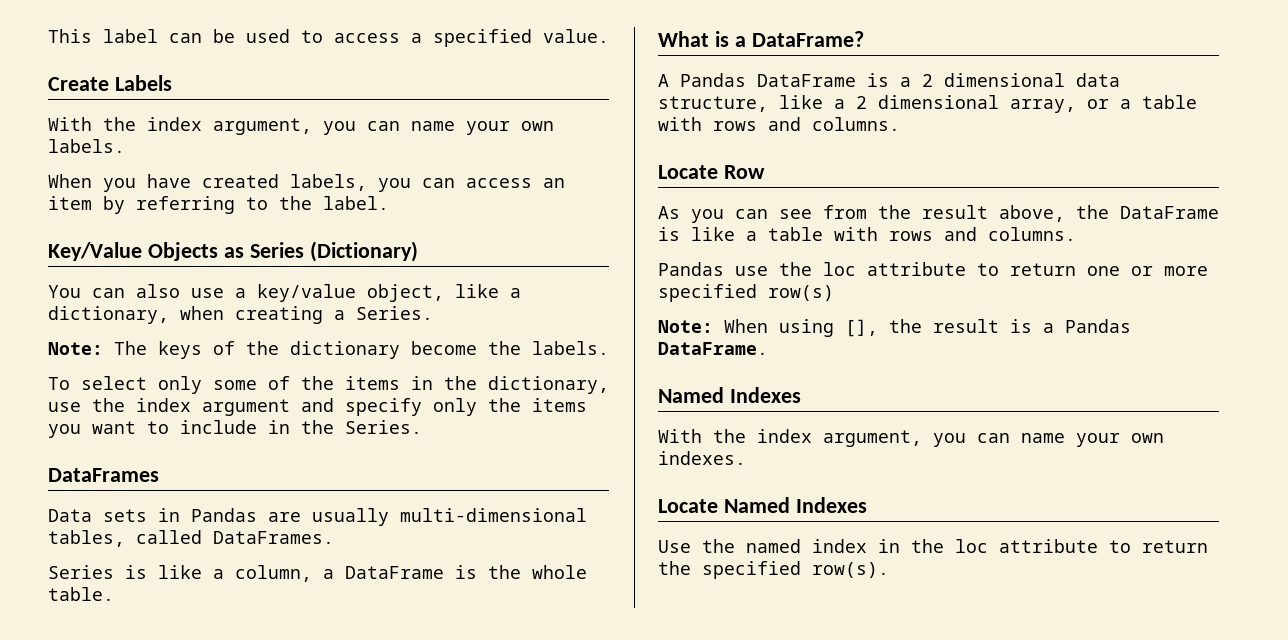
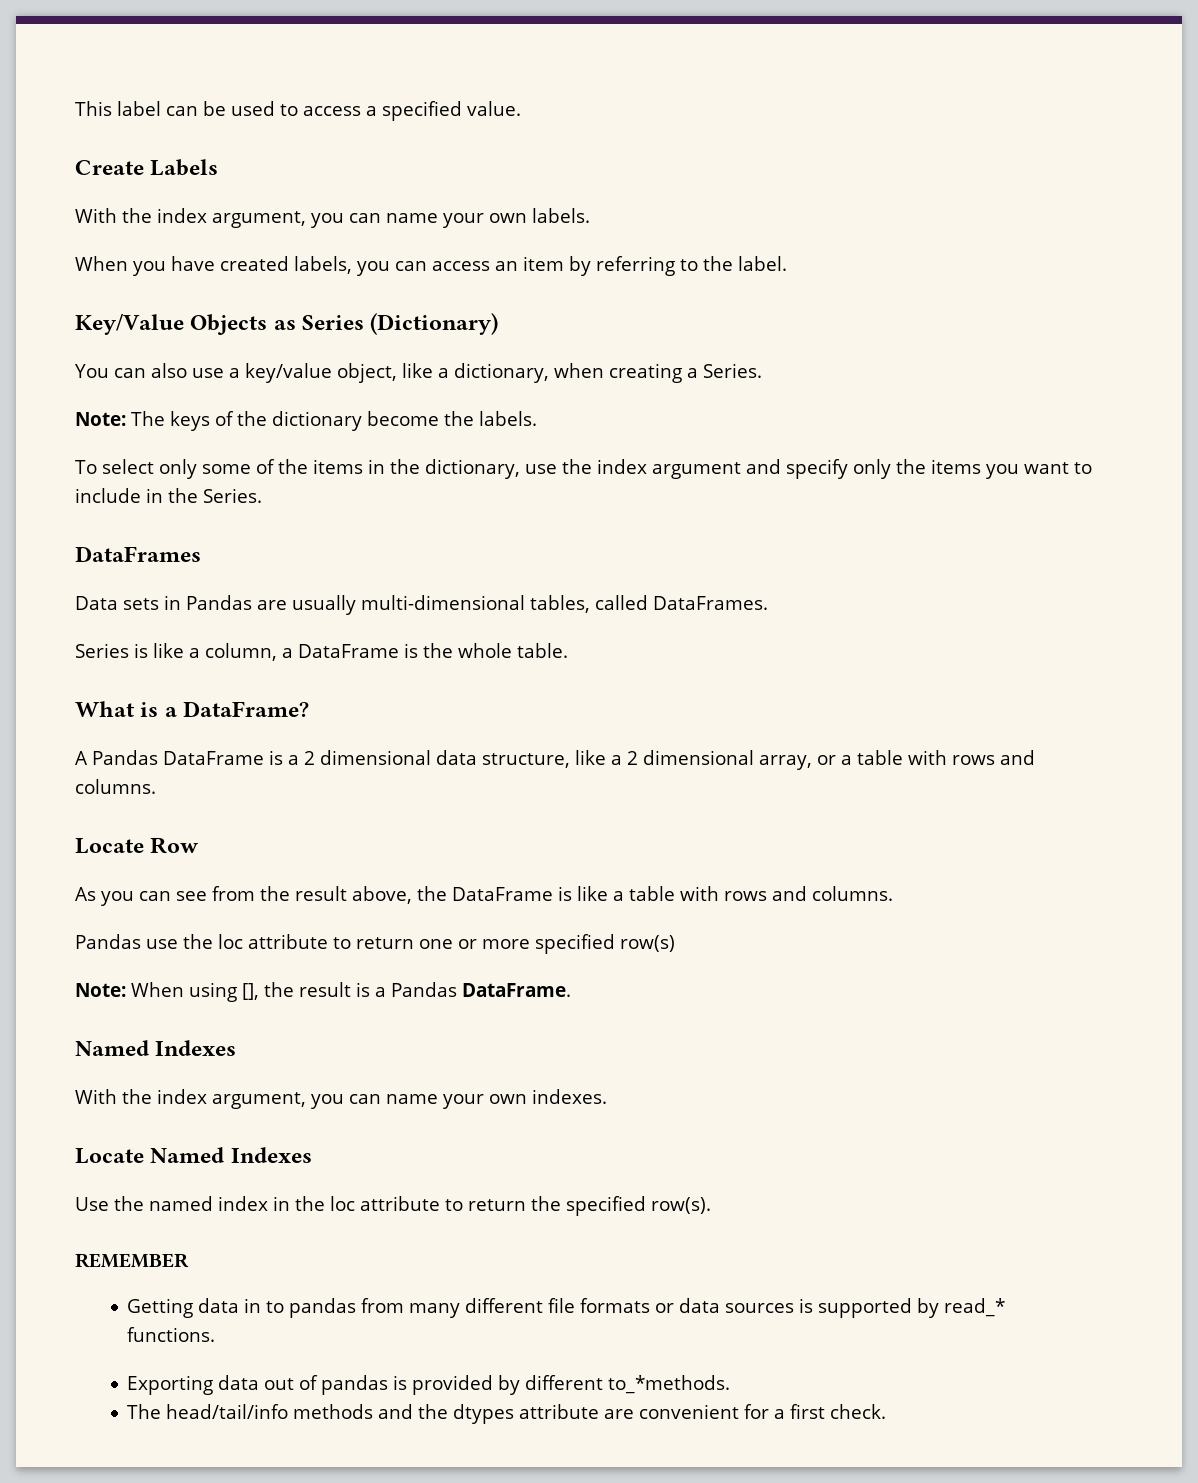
+ REMEMBER
+ Getting data in to pandas from many different file formats or data sources is supported by read_* functions.
+ Exporting data out of pandas is provided by different to_*methods.
+ The head/tail/info methods and the dtypes attribute are convenient for a first check.

